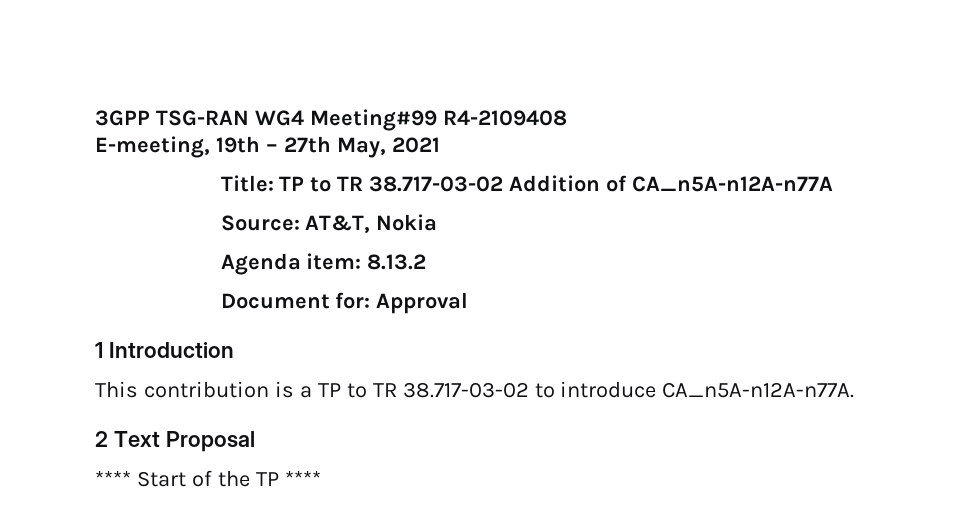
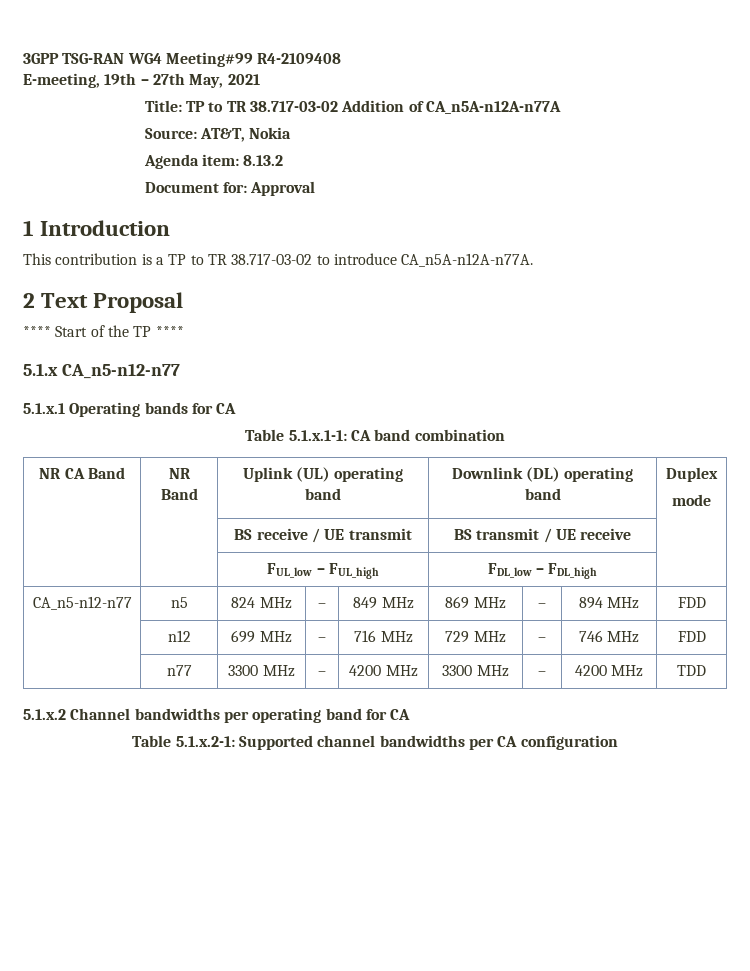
+ 5.1.x CA_n5-n12-n77
+ 5.1.x.1 Operating bands for CA
+ Table 5.1.x.1-1: CA band combination
+ NR CA Band | NR Band | Uplink (UL) operating band | Downlink (DL) operating band | Duplex
+ mode
+ | | BS receive / UE transmit | BS transmit / UE receive |
+ | | FUL_low – FUL_high | FDL_low – FDL_high |
+ CA_n5-n12-n77 | n5 | 824 MHz | – | 849 MHz | 869 MHz | – | 894 MHz | FDD
+ | n12 | 699 MHz | – | 716 MHz | 729 MHz | – | 746 MHz | FDD
+ | n77 | 3300 MHz | – | 4200 MHz | 3300 MHz | – | 4200 MHz | TDD
+ 5.1.x.2 Channel bandwidths per operating band for CA
+ Table 5.1.x.2-1: Supported channel bandwidths per CA configuration

